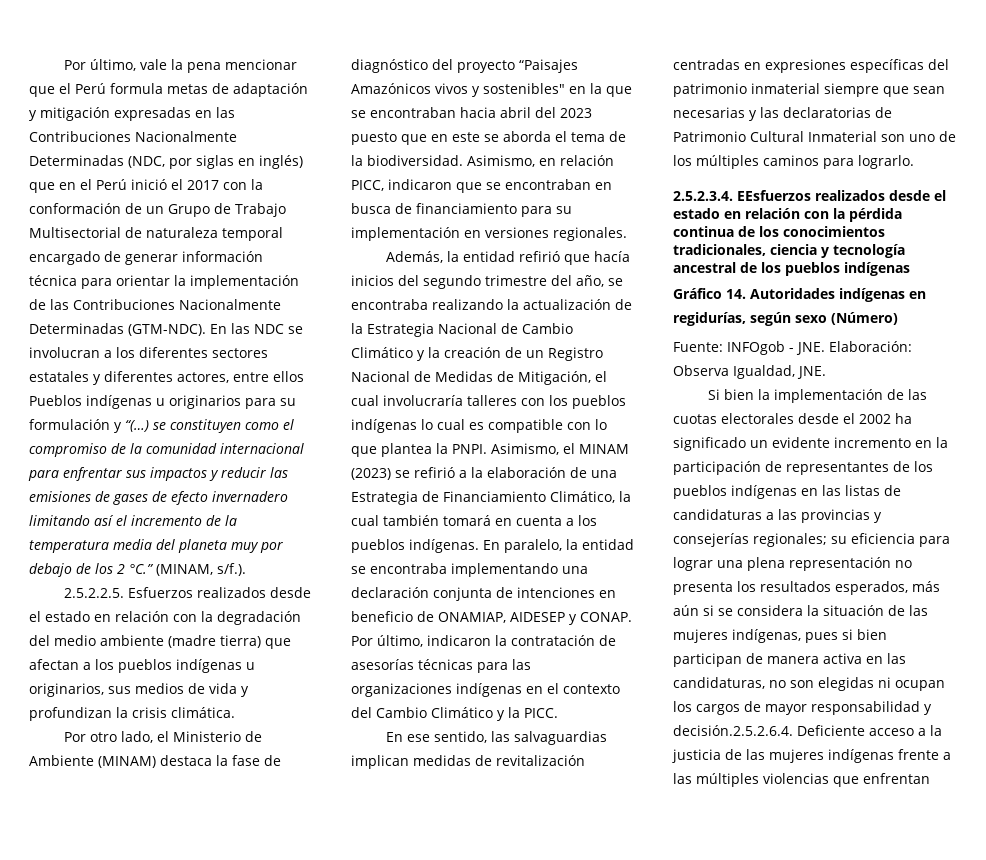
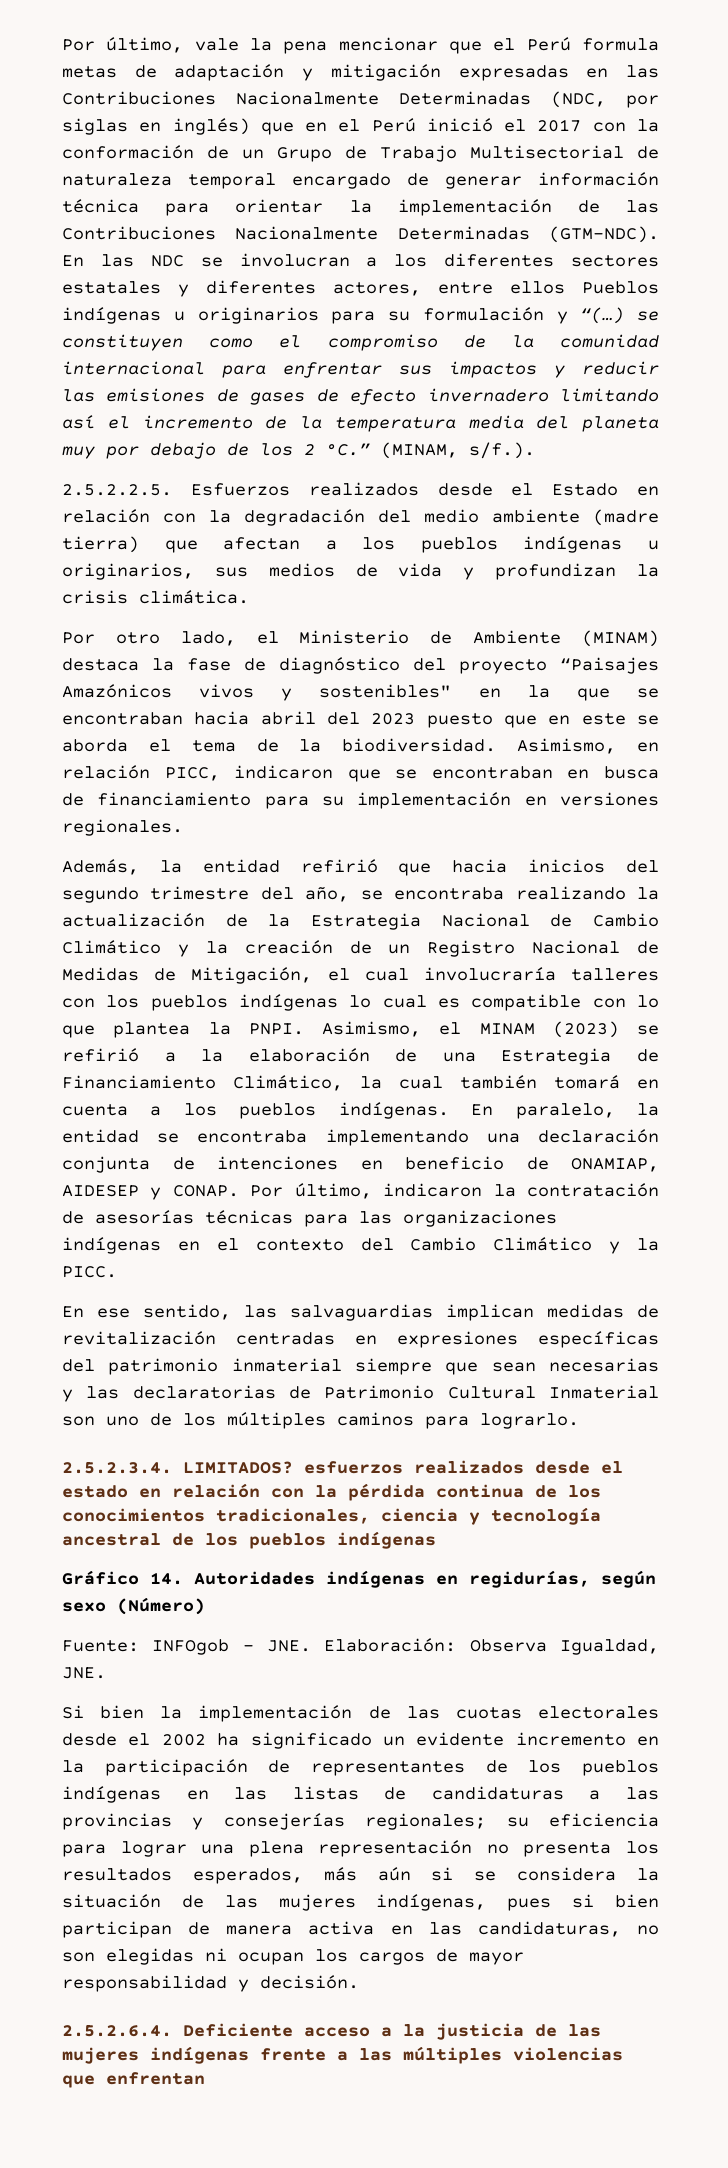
- 2.5.2.2.5. Esfuerzos realizados desde el estado en relación con la degradación del medio ambiente (madre tierra) que afectan a los pueblos indígenas u originarios, sus medios de vida y profundizan la crisis climática.
+ 2.5.2.2.5. Esfuerzos realizados desde el Estado en relación con la degradación del medio ambiente (madre tierra) que afectan a los pueblos indígenas u originarios, sus medios de vida y profundizan la crisis climática.
- Además, la entidad refirió que hacía inicios del segundo trimestre del año, se encontraba realizando la actualización de la Estrategia Nacional de Cambio Climático y la creación de un Registro Nacional de Medidas de Mitigación, el cual involucraría talleres con los pueblos indígenas lo cual es compatible con lo que plantea la PNPI.
+ Además, la entidad refirió que hacia inicios del segundo trimestre del año, se encontraba realizando la actualización de la Estrategia Nacional de Cambio Climático y la creación de un Registro Nacional de Medidas de Mitigación, el cual involucraría talleres con los pueblos indígenas lo cual es compatible con lo que plantea la PNPI.
- 2.5.2.3.4. EEsfuerzos realizados desde el estado en relación con la pérdida continua de los conocimientos tradicionales, ciencia y tecnología ancestral de los pueblos indígenas
+ 2.5.2.3.4. LIMITADOS? esfuerzos realizados desde el estado en relación con la pérdida continua de los conocimientos tradicionales, ciencia y tecnología ancestral de los pueblos indígenas
- su eficiencia para lograr una plena representación no presenta los resultados esperados, más aún si se considera la situación de las mujeres indígenas, pues si bien participan de manera activa en las candidaturas, no son elegidas ni ocupan los cargos de mayor responsabilidad y decisión.2.5.2.6.4. Deficiente acceso a la justicia de las mujeres indígenas frente a las múltiples violencias que enfrentan
+ su eficiencia para lograr una plena representación no presenta los resultados esperados, más aún si se considera la situación de las mujeres indígenas, pues si bien participan de manera activa en las candidaturas, no son elegidas ni ocupan los cargos de mayor responsabilidad y decisión.
+ 2.5.2.6.4. Deficiente acceso a la justicia de las mujeres indígenas frente a las múltiples violencias que enfrentan

